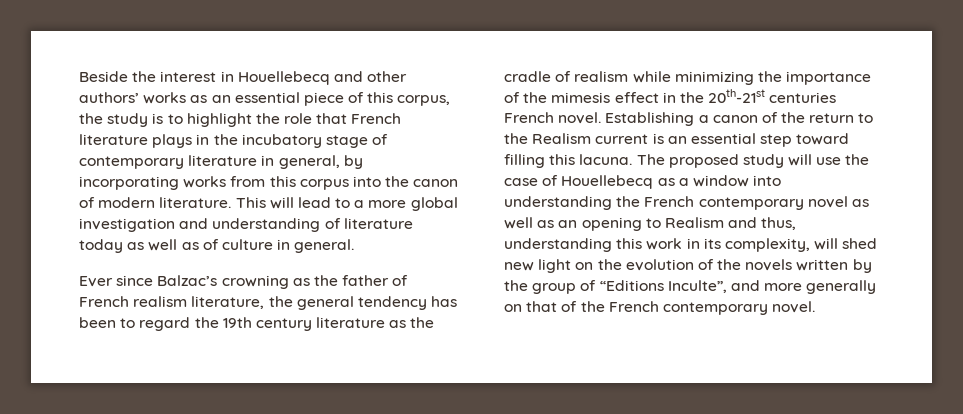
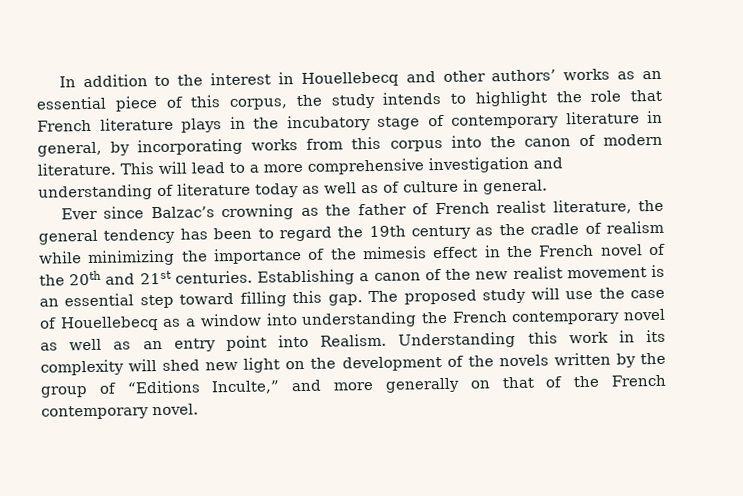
- Beside the interest in Houellebecq and other authors’ works as an essential piece of this corpus, the study is to highlight the role that French literature plays in the incubatory stage of contemporary literature in general, by incorporating works from this corpus into the canon of modern literature.
+ In addition to the interest in Houellebecq and other authors’ works as an essential piece of this corpus, the study intends to highlight the role that French literature plays in the incubatory stage of contemporary literature in general, by incorporating works from this corpus into the canon of modern literature.
- This will lead to a more global investigation and understanding of literature today as well as of culture in general.
+ This will lead to a more comprehensive investigation and understanding of literature today as well as of culture in general.
- Ever since Balzac’s crowning as the father of French realism literature, the general tendency has been to regard the 19th century literature as the cradle of realism while minimizing the importance of the mimesis effect in the 20th-21st centuries French novel.
+ Ever since Balzac’s crowning as the father of French realist literature, the general tendency has been to regard the 19th century as the cradle of realism while minimizing the importance of the mimesis effect in the French novel of the 20th and 21st centuries.
- Establishing a canon of the return to the Realism current is an essential step toward filling this lacuna.
+ Establishing a canon of the new realist movement is an essential step toward filling this gap.
- The proposed study will use the case of Houellebecq as a window into understanding the French contemporary novel as well as an opening to Realism and thus, understanding this work in its complexity, will shed new light on the evolution of the novels written by the group of “Editions Inculte”, and more generally on that of the French contemporary novel.
+ The proposed study will use the case of Houellebecq as a window into understanding the French contemporary novel as well as an entry point into Realism. Understanding this work in its complexity will shed new light on the development of the novels written by the group of “Editions Inculte,” and more generally on that of the French contemporary novel.

